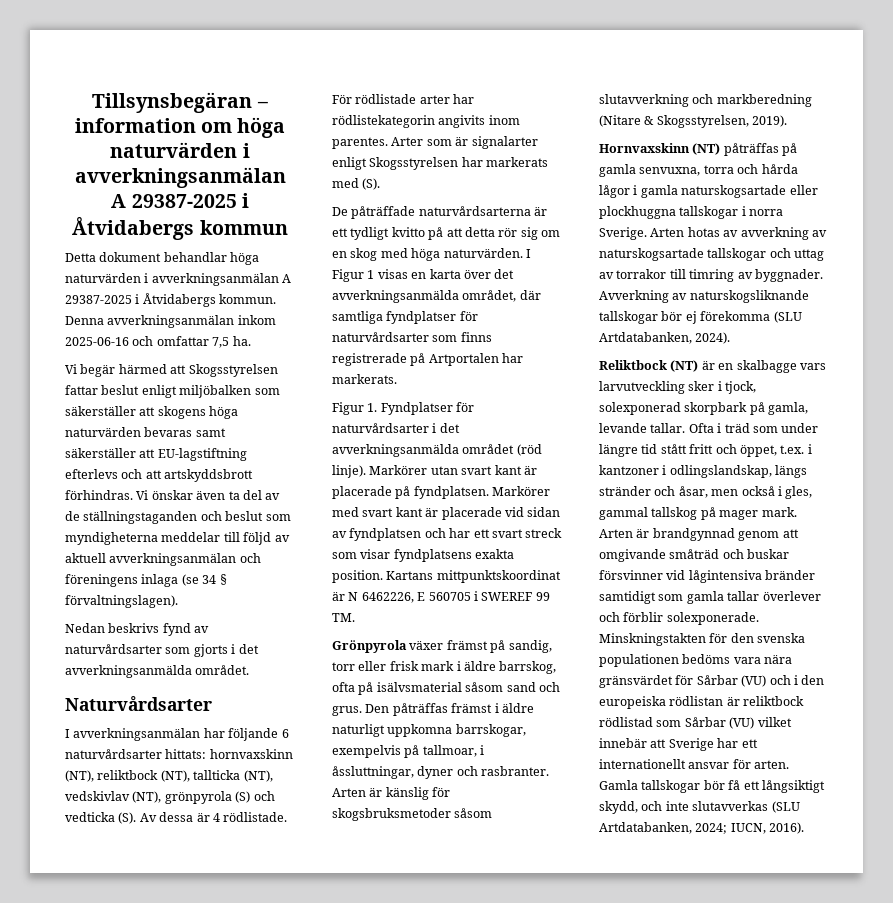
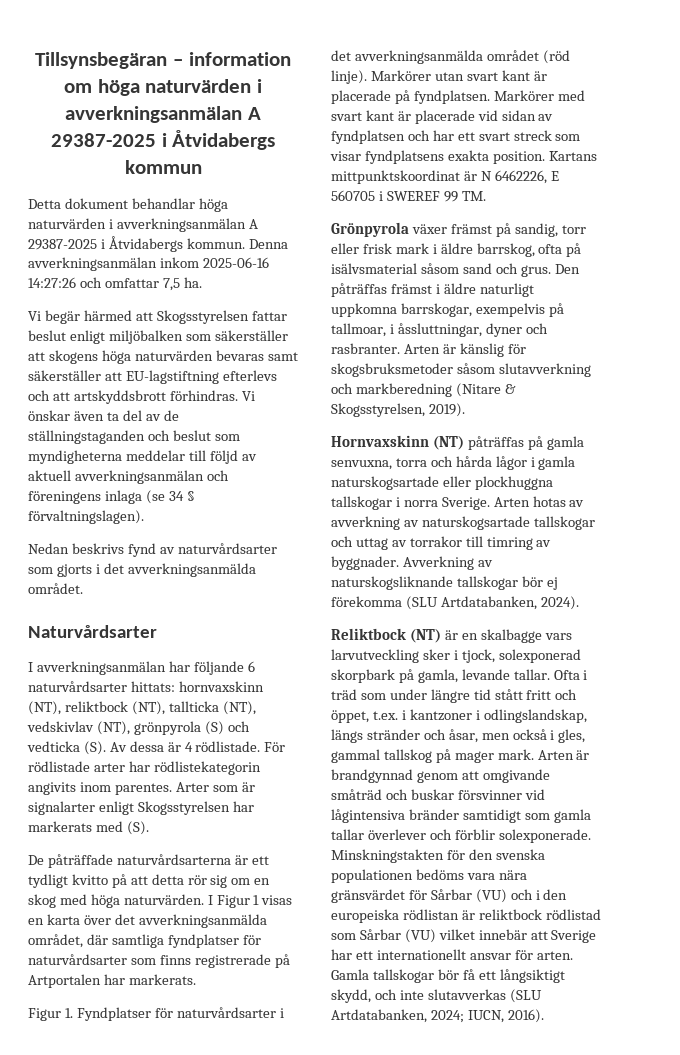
- Denna avverkningsanmälan inkom 2025-06-16 och omfattar 7,5 ha.
+ Denna avverkningsanmälan inkom 2025-06-16 14:27:26 och omfattar 7,5 ha.

